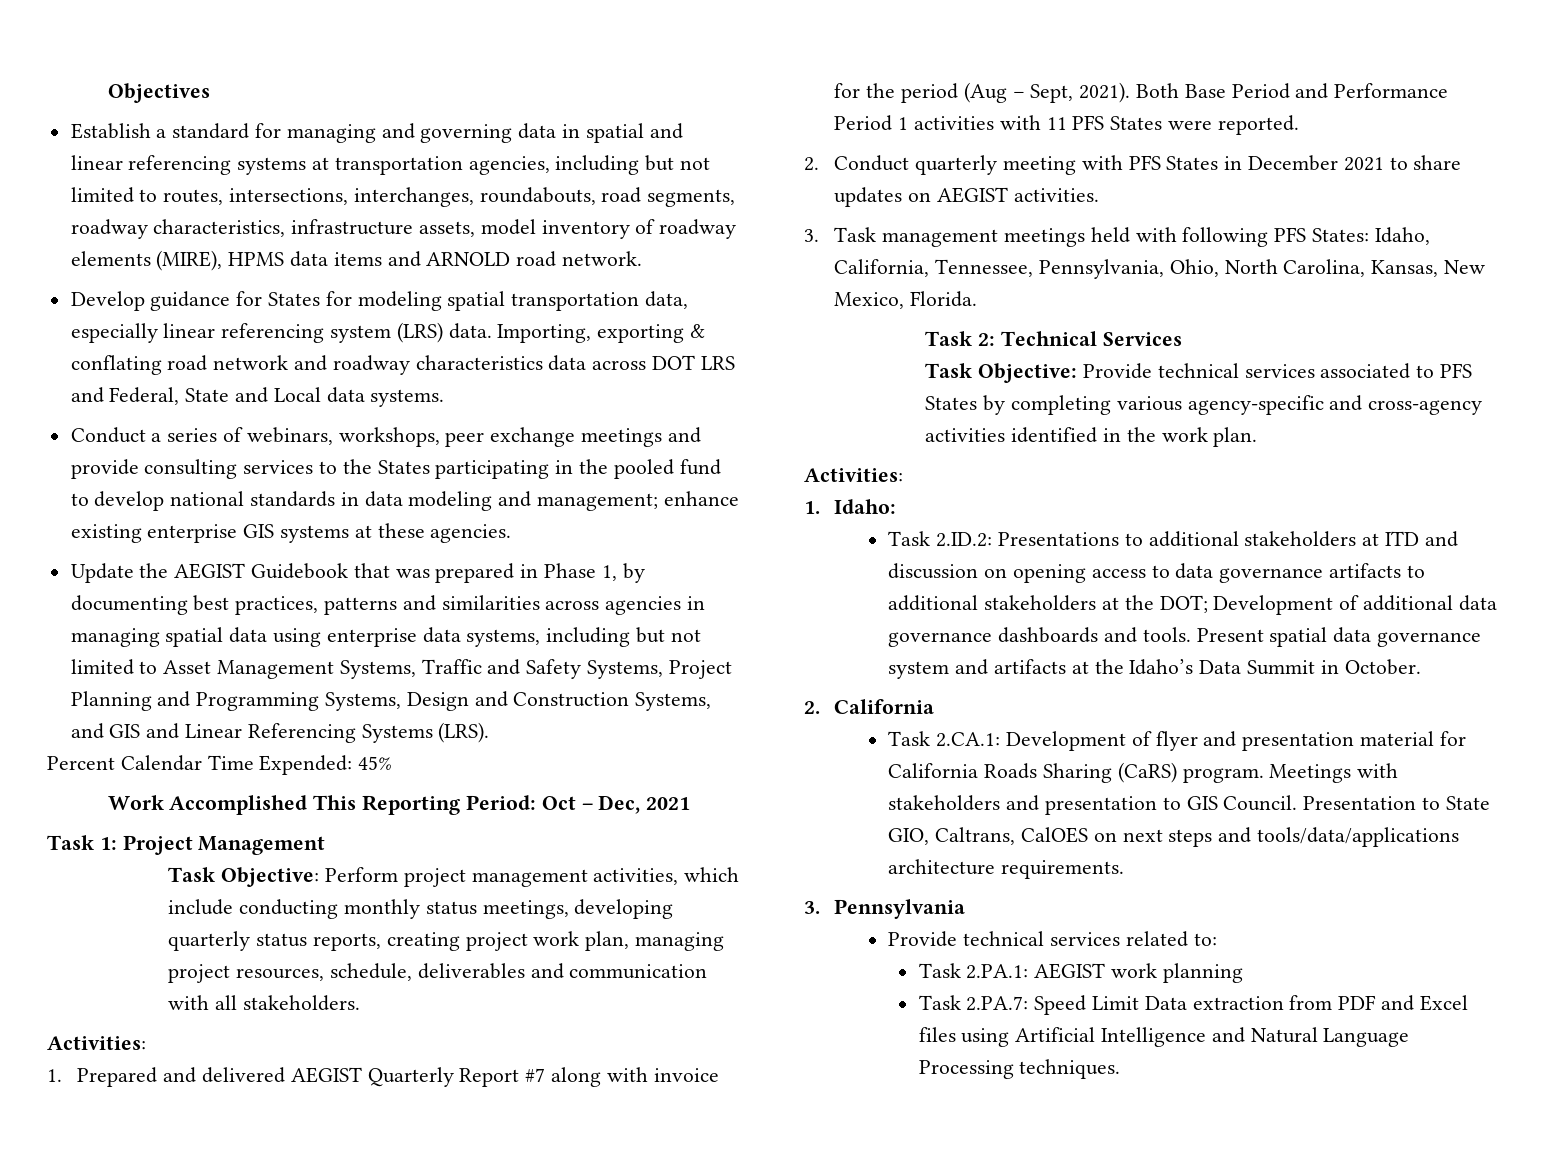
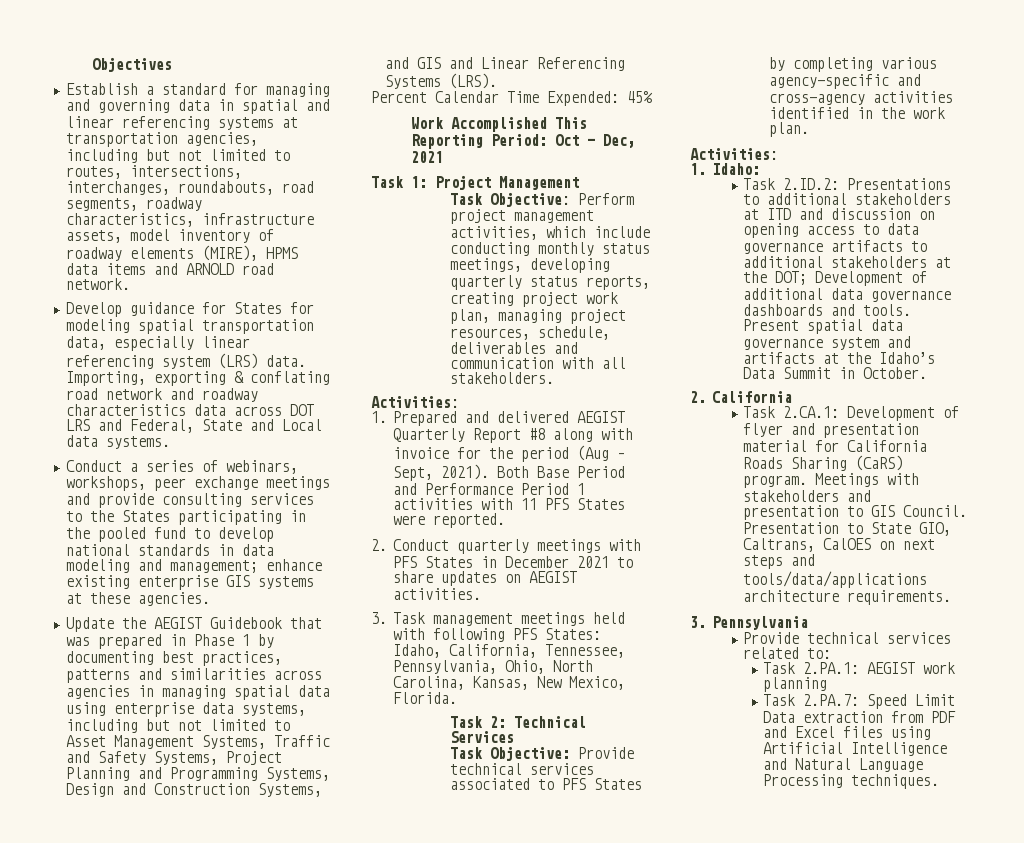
- Update the AEGIST Guidebook that was prepared in Phase 1, by documenting best practices, patterns and similarities across agencies in managing spatial data using enterprise data systems, including but not limited to Asset Management Systems, Traffic and Safety Systems, Project Planning and Programming Systems, Design and Construction Systems, and GIS and Linear Referencing Systems (LRS).
+ Update the AEGIST Guidebook that was prepared in Phase 1 by documenting best practices, patterns and similarities across agencies in managing spatial data using enterprise data systems, including but not limited to Asset Management Systems, Traffic and Safety Systems, Project Planning and Programming Systems, Design and Construction Systems, and GIS and Linear Referencing Systems (LRS).
- 1. Prepared and delivered AEGIST Quarterly Report #7 along with invoice for the period (Aug – Sept, 2021).
+ 1. Prepared and delivered AEGIST Quarterly Report #8 along with invoice for the period (Aug – Sept, 2021).
- 2. Conduct quarterly meeting with PFS States in December 2021 to share updates on AEGIST activities.
+ 2. Conduct quarterly meetings with PFS States in December 2021 to share updates on AEGIST activities.

